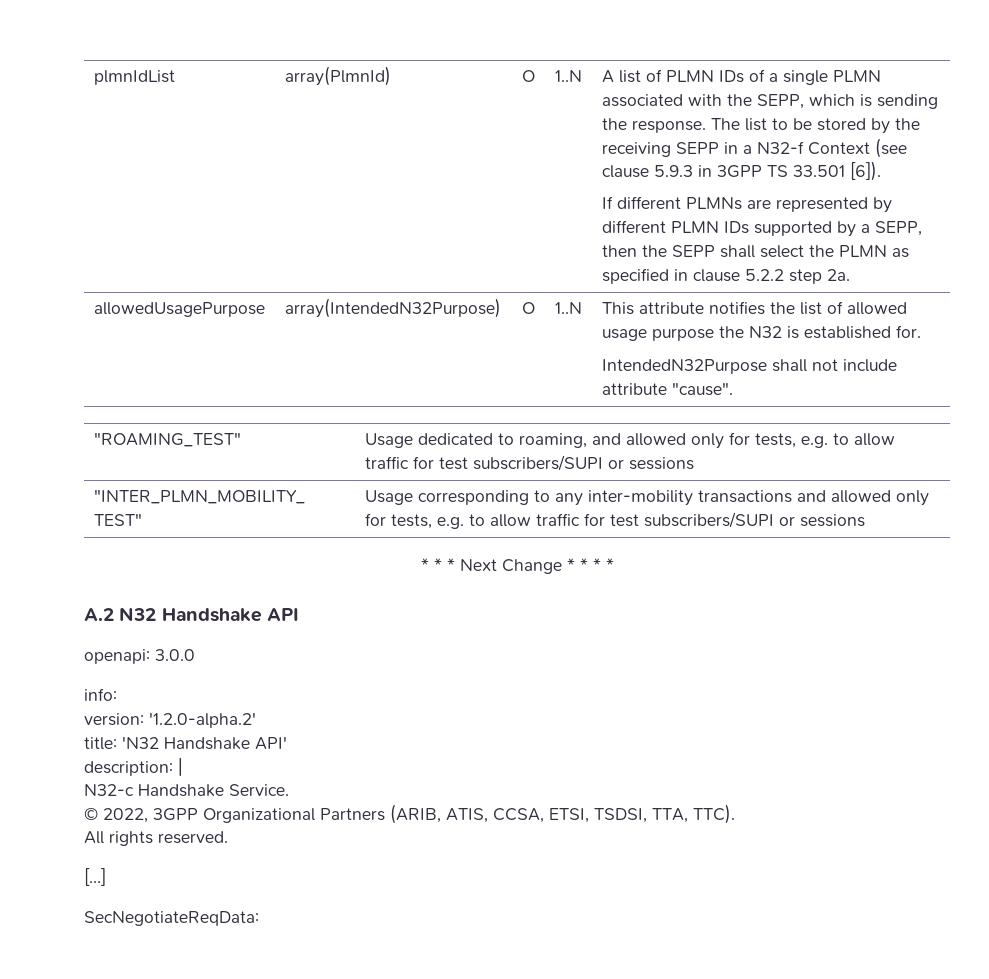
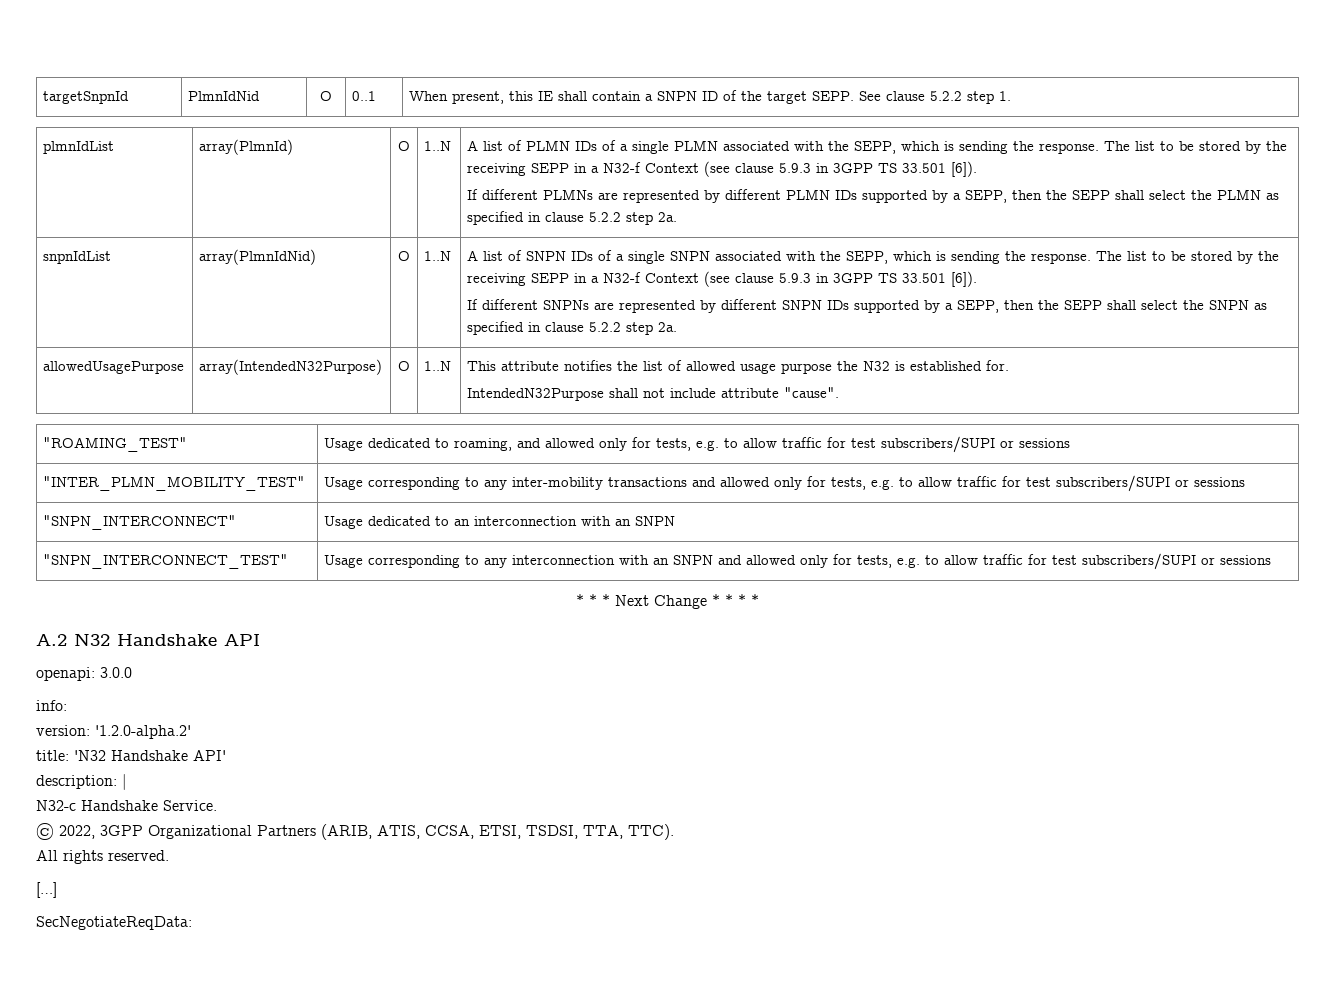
+ targetSnpnId | PlmnIdNid | O | 0..1 | When present, this IE shall contain a SNPN ID of the target SEPP. See clause 5.2.2 step 1.
+ snpnIdList | array(PlmnIdNid) | O | 1..N | A list of SNPN IDs of a single SNPN associated with the SEPP, which is sending the response. The list to be stored by the receiving SEPP in a N32-f Context (see clause 5.9.3 in 3GPP TS 33.501 [6]).
+ If different SNPNs are represented by different SNPN IDs supported by a SEPP, then the SEPP shall select the SNPN as specified in clause 5.2.2 step 2a.
+ "SNPN_INTERCONNECT" | Usage dedicated to an interconnection with an SNPN
+ "SNPN_INTERCONNECT_TEST" | Usage corresponding to any interconnection with an SNPN and allowed only for tests, e.g. to allow traffic for test subscribers/SUPI or sessions

